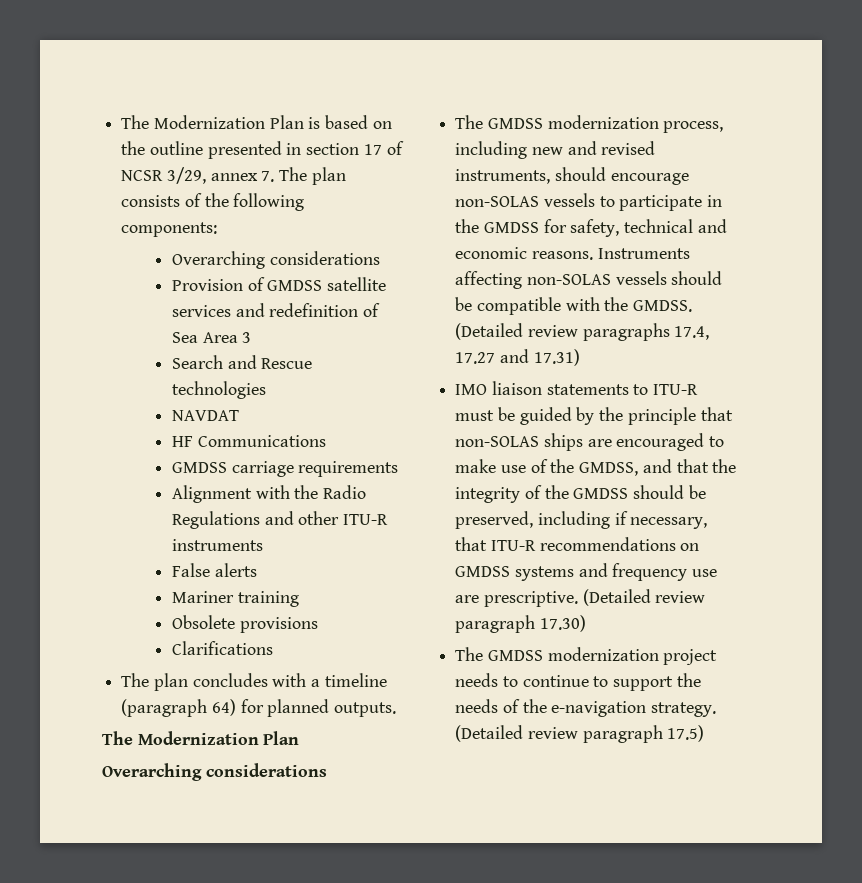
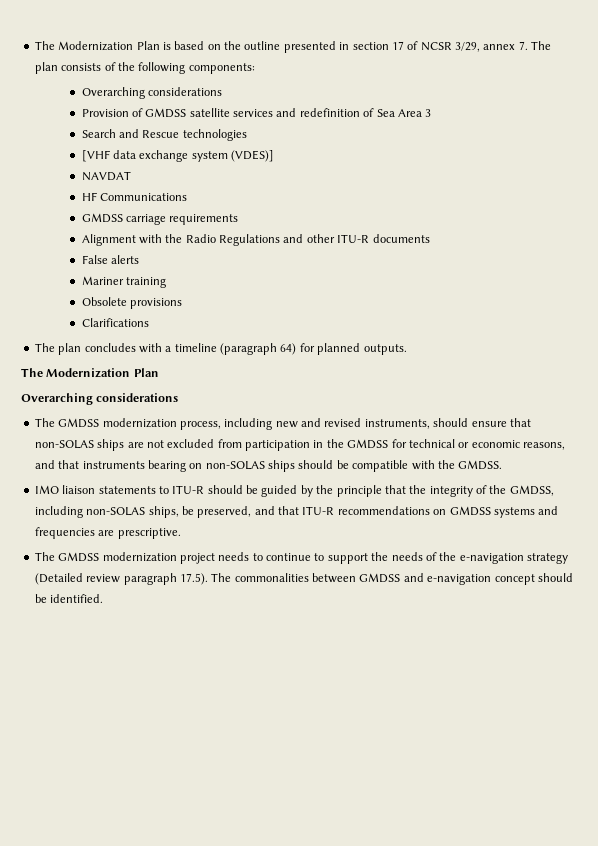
+ [VHF data exchange system (VDES)]
- Alignment with the Radio Regulations and other ITU-R instruments
+ Alignment with the Radio Regulations and other ITU-R documents
- The GMDSS modernization process, including new and revised instruments, should encourage non-SOLAS vessels to participate in the GMDSS for safety, technical and economic reasons. Instruments affecting non-SOLAS vessels should be compatible with the GMDSS. (Detailed review paragraphs 17.4, 17.27 and 17.31)
+ The GMDSS modernization process, including new and revised instruments, should ensure that non-SOLAS ships are not excluded from participation in the GMDSS for technical or economic reasons, and that instruments bearing on non-SOLAS ships should be compatible with the GMDSS.
- IMO liaison statements to ITU-R must be guided by the principle that non-SOLAS ships are encouraged to make use of the GMDSS, and that the integrity of the GMDSS should be preserved, including if necessary, that ITU-R recommendations on GMDSS systems and frequency use are prescriptive. (Detailed review paragraph 17.30)
+ IMO liaison statements to ITU-R should be guided by the principle that the integrity of the GMDSS, including non-SOLAS ships, be preserved, and that ITU-R recommendations on GMDSS systems and frequencies are prescriptive.
- The GMDSS modernization project needs to continue to support the needs of the e-navigation strategy. (Detailed review paragraph 17.5)
+ The GMDSS modernization project needs to continue to support the needs of the e-navigation strategy (Detailed review paragraph 17.5). The commonalities between GMDSS and e-navigation concept should be identified.

